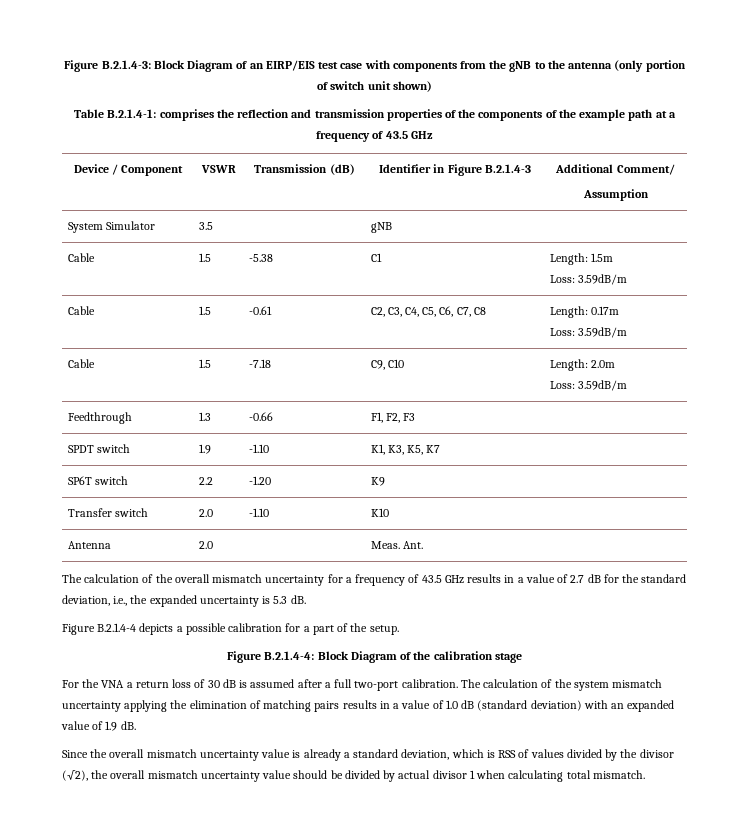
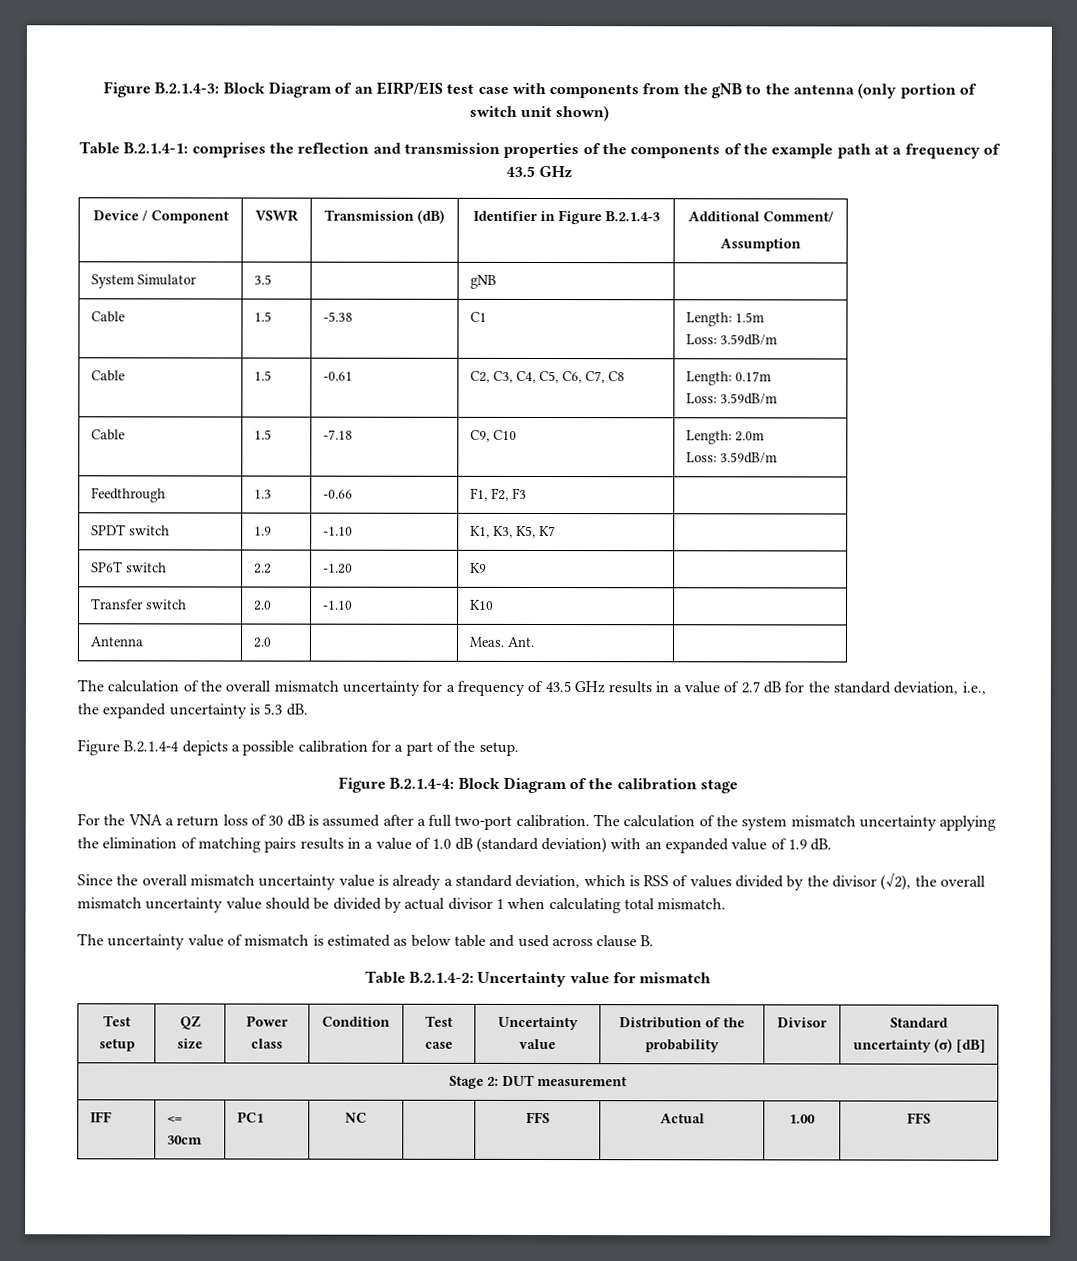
+ The uncertainty value of mismatch is estimated as below table and used across clause B.
+ Table B.2.1.4-2: Uncertainty value for mismatch
+ Test setup | QZ size | Power class | Condition | Test case | Uncertainty value | Distribution of the probability | Divisor | Standard uncertainty (σ) [dB]
+ Stage 2: DUT measurement
+ IFF | <= 30cm | PC1 | NC | | FFS | Actual | 1.00 | FFS

